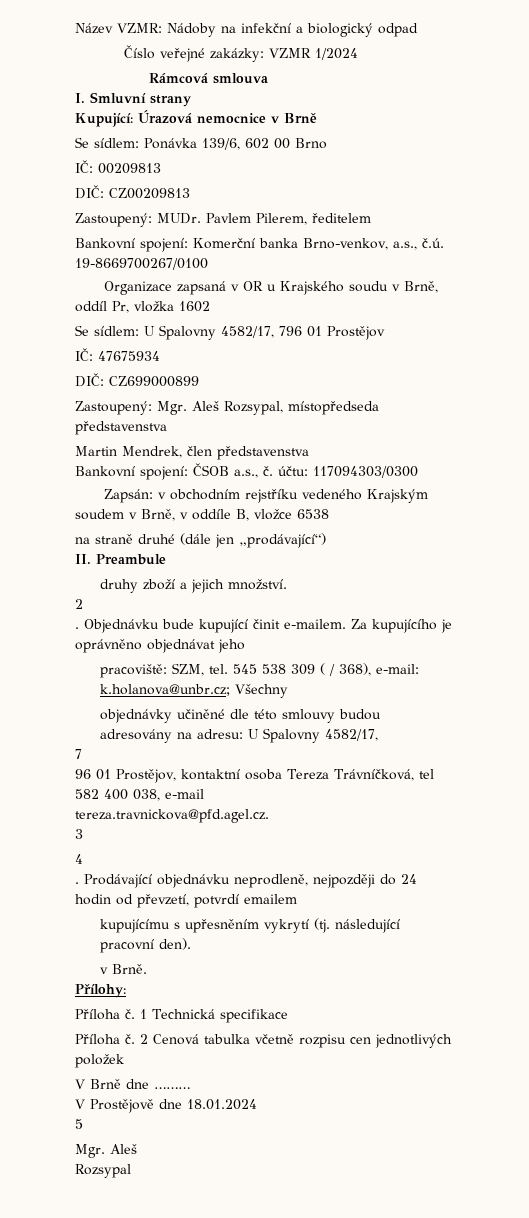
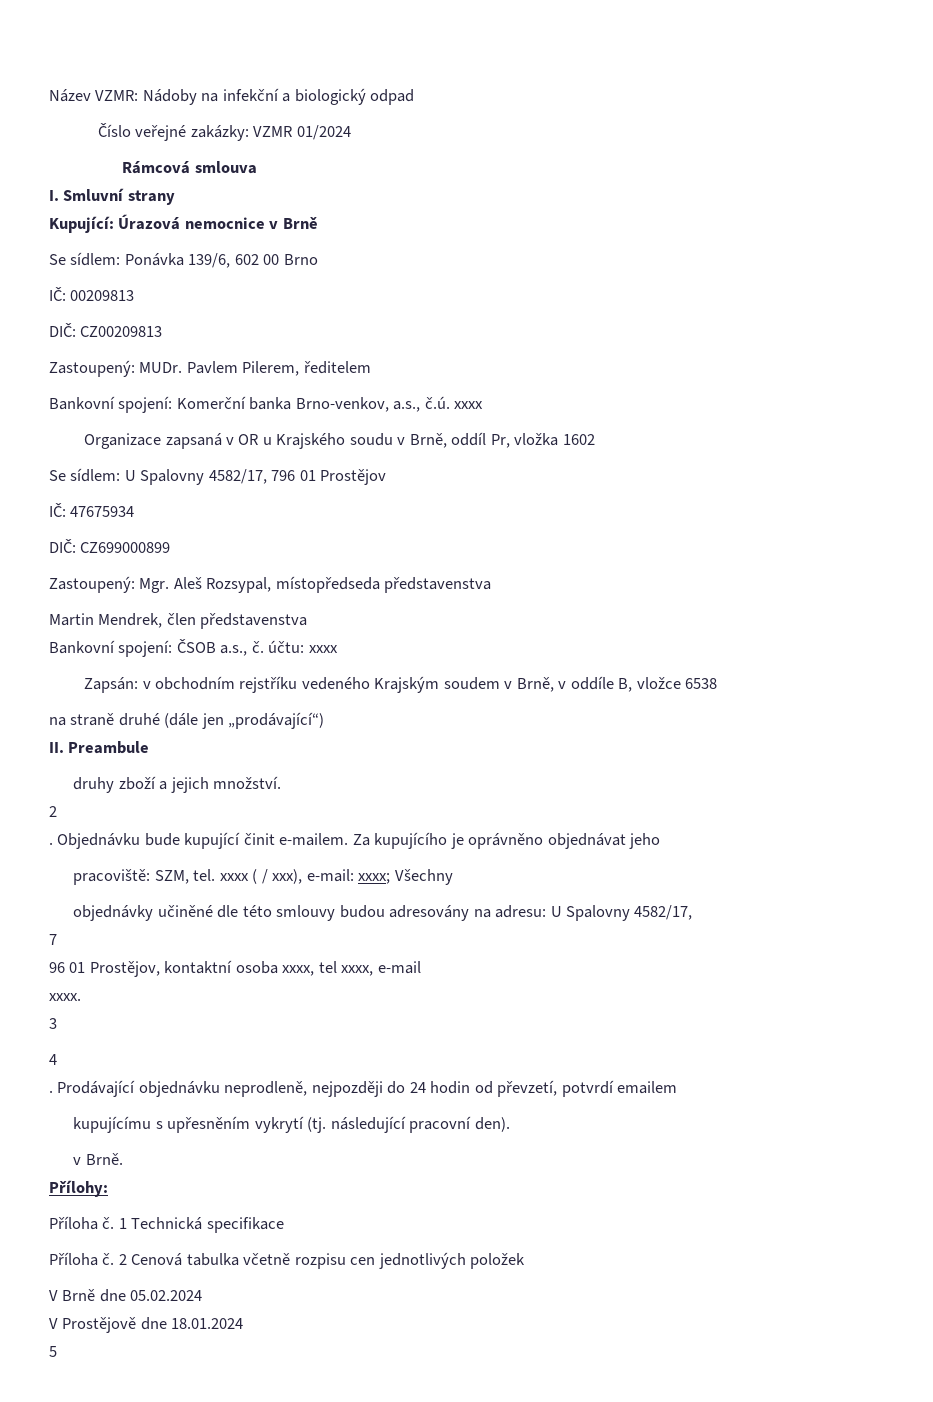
- Číslo veřejné zakázky: VZMR 1/2024
+ Číslo veřejné zakázky: VZMR 01/2024
- Bankovní spojení: Komerční banka Brno-venkov, a.s., č.ú. 19-8669700267/0100
+ Bankovní spojení: Komerční banka Brno-venkov, a.s., č.ú. xxxx
- Bankovní spojení: ČSOB a.s., č. účtu: 117094303/0300
+ Bankovní spojení: ČSOB a.s., č. účtu: xxxx
- pracoviště: SZM, tel. 545 538 309 ( / 368), e-mail: k.holanova@unbr.cz; Všechny
+ pracoviště: SZM, tel. xxxx ( / xxx), e-mail: xxxx; Všechny
- 96 01 Prostějov, kontaktní osoba Tereza Trávníčková, tel 582 400 038, e-mail
+ 96 01 Prostějov, kontaktní osoba xxxx, tel xxxx, e-mail
- tereza.travnickova@pfd.agel.cz.
+ xxxx.
- V Brně dne ………
+ V Brně dne 05.02.2024
  5
- Mgr. Aleš
- Rozsypal

